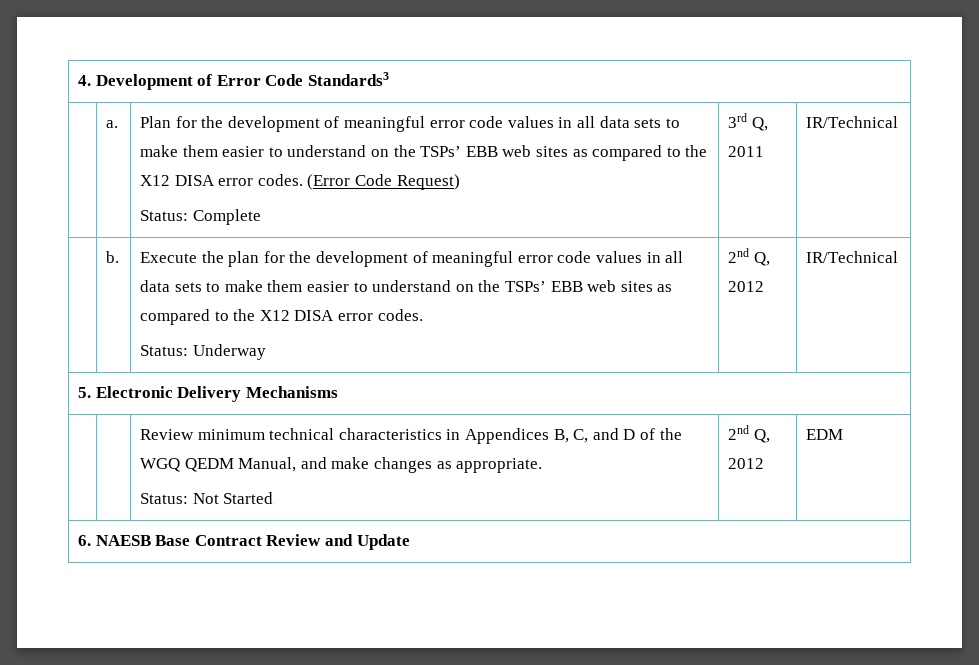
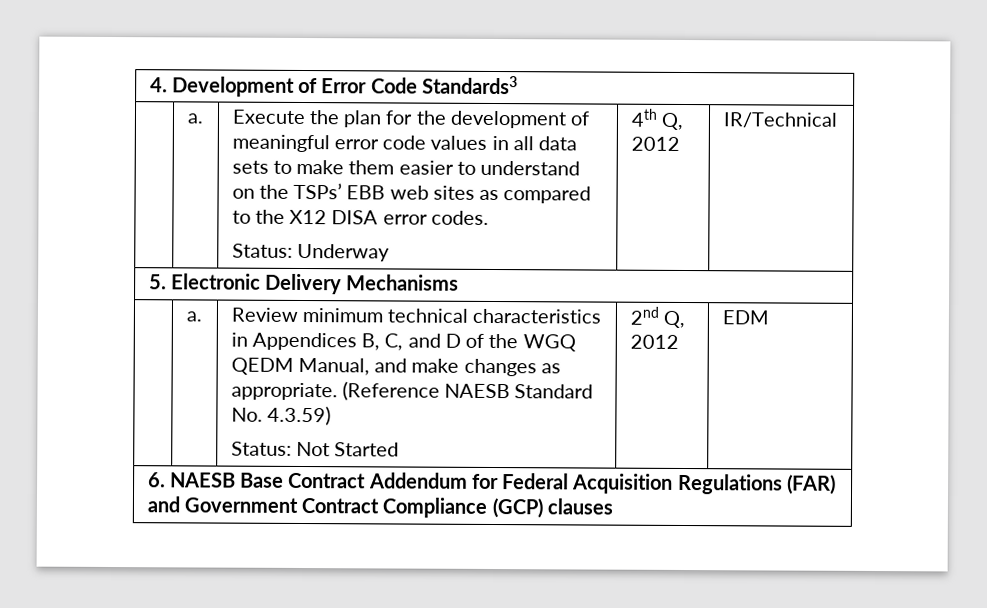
- Plan for the development of meaningful error code values in all data sets to make them easier to understand on the TSPs’ EBB web sites as compared to the X12 DISA error codes. (Error Code Request)
- Status: Complete | 3rd Q, 2011 | IR/Technical
- | b.
- Status: Underway | 2nd Q, 2012
+ Status: Underway | 4th Q, 2012
- | | Review minimum technical characteristics in Appendices B, C, and D of the WGQ QEDM Manual, and make changes as appropriate.
+ | a. | Review minimum technical characteristics in Appendices B, C, and D of the WGQ QEDM Manual, and make changes as appropriate. (Reference NAESB Standard No. 4.3.59)
- 6. NAESB Base Contract Review and Update
+ 6. NAESB Base Contract Addendum for Federal Acquisition Regulations (FAR) and Government Contract Compliance (GCP) clauses

